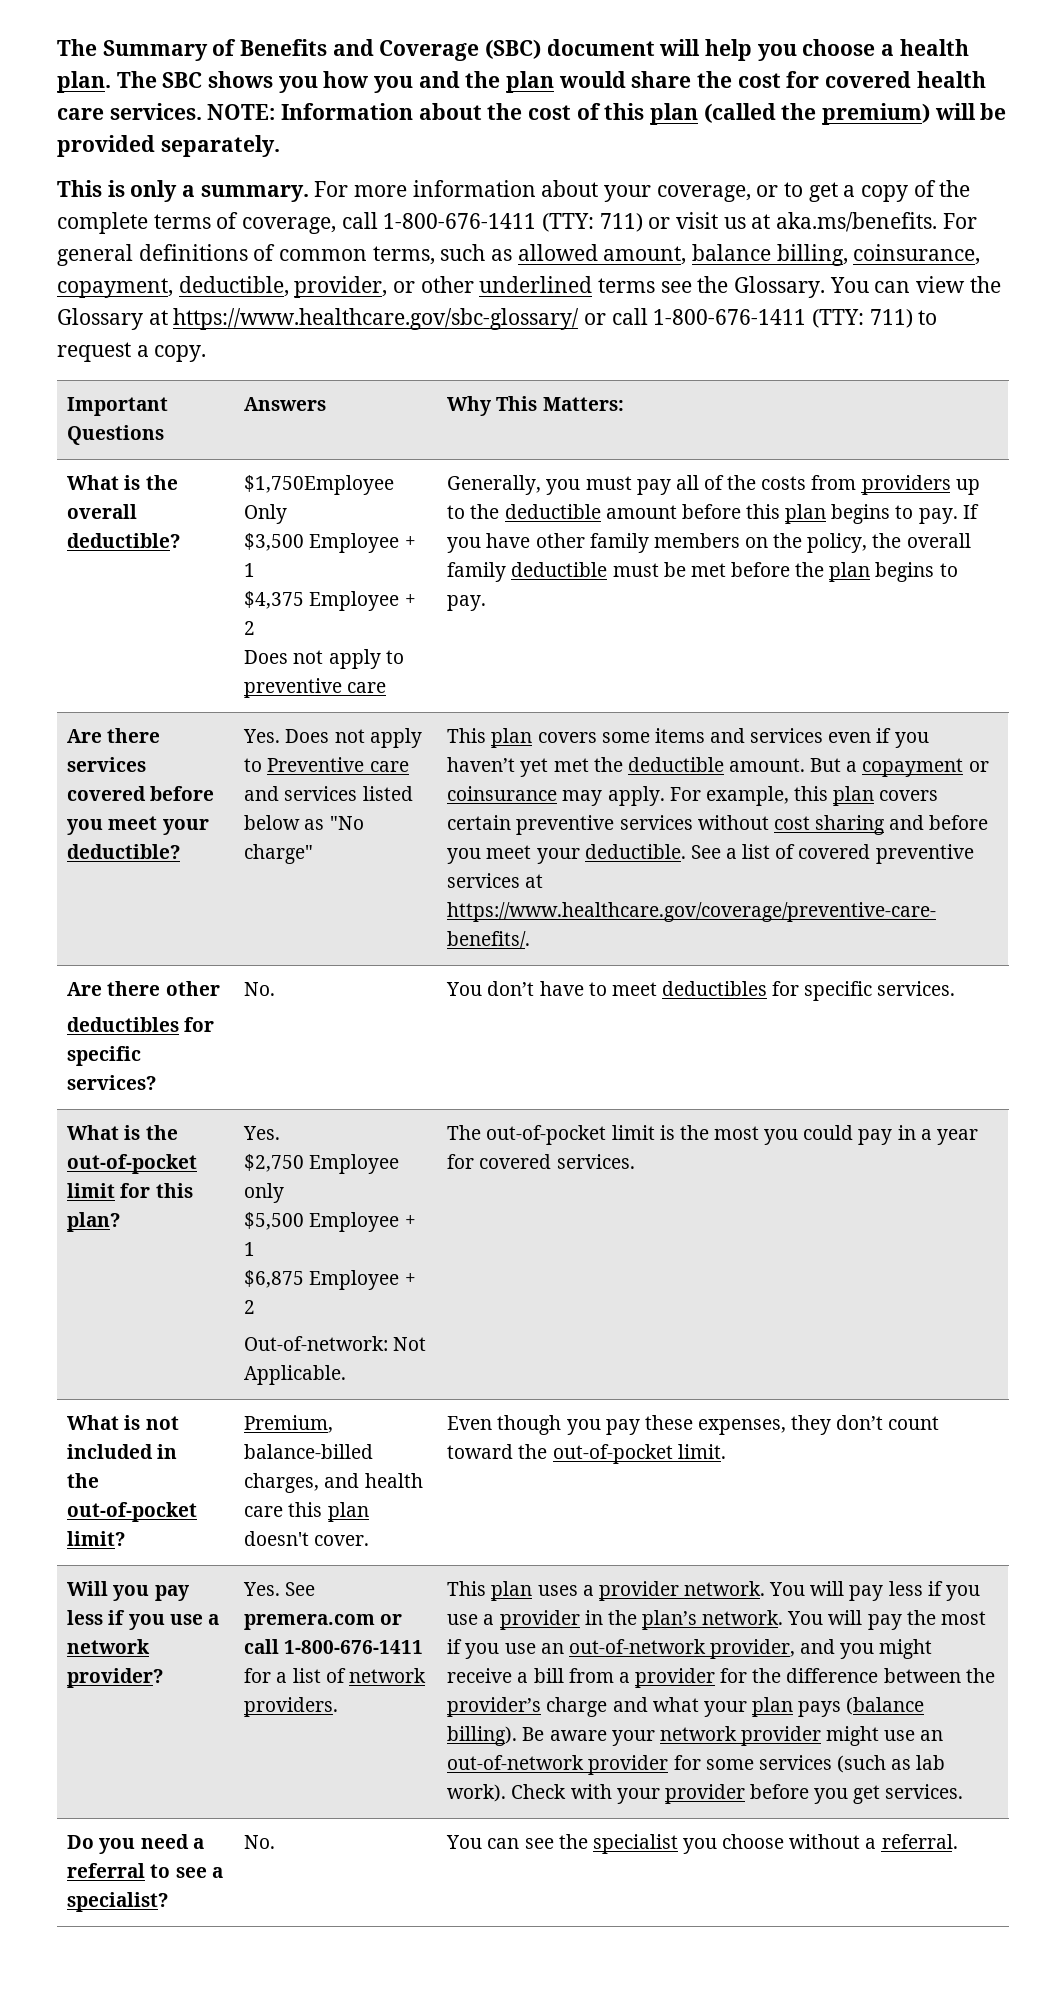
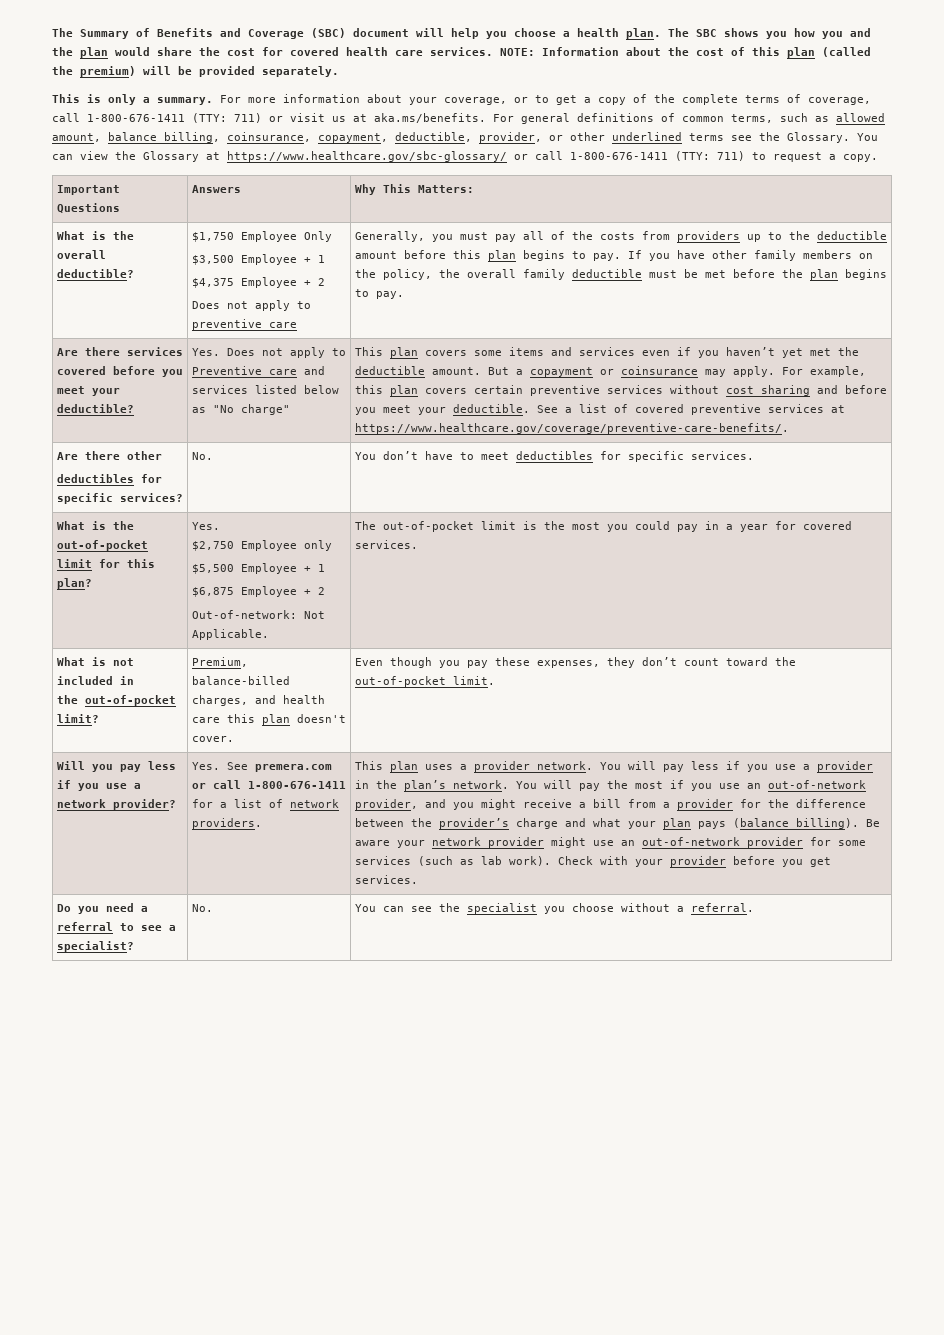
- $1,750Employee Only
+ $1,750 Employee Only

